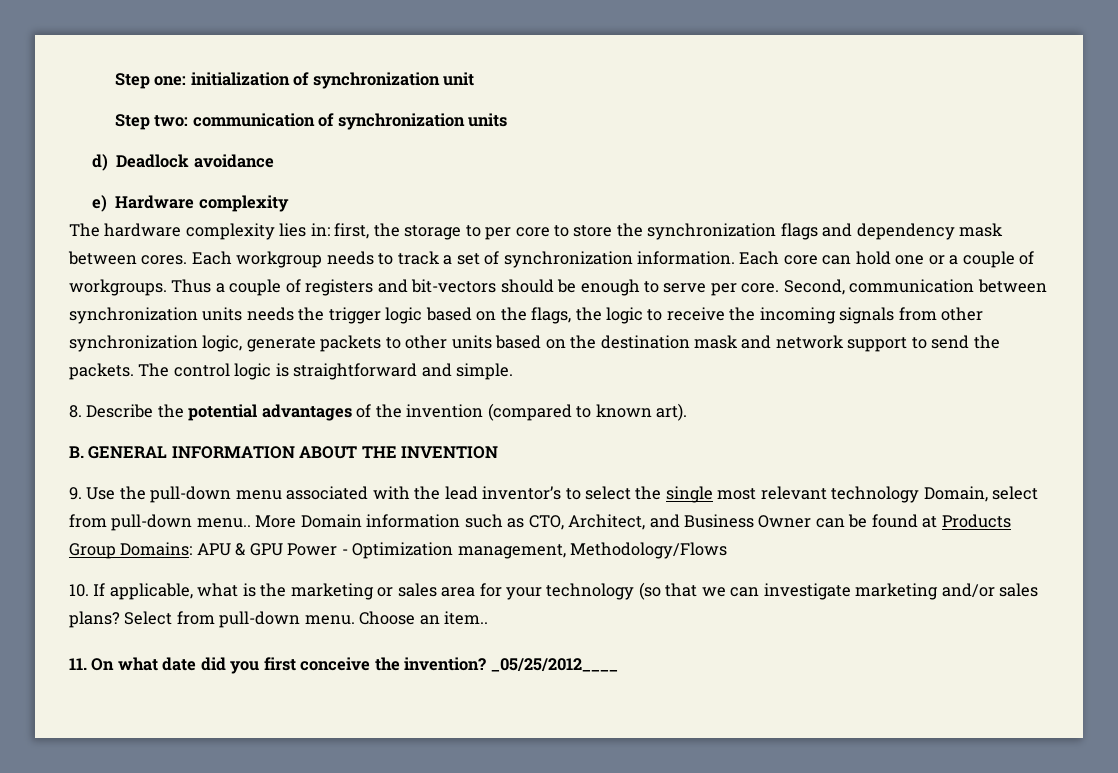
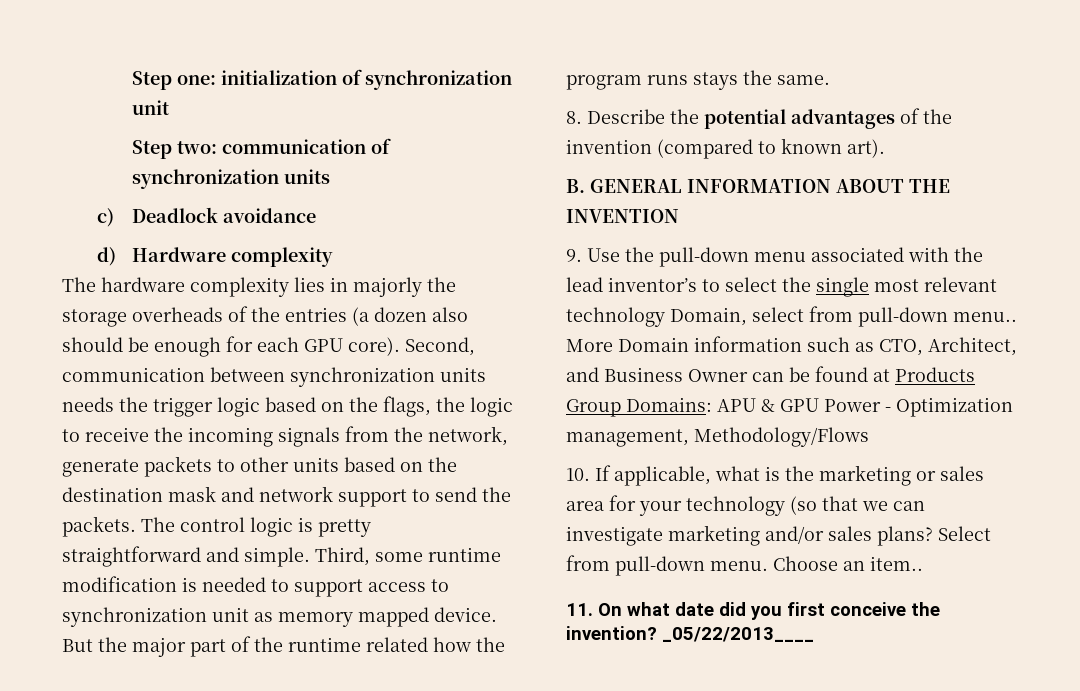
- d) Deadlock avoidance
+ c) Deadlock avoidance
- e) Hardware complexity
+ d) Hardware complexity
- The hardware complexity lies in: first, the storage to per core to store the synchronization flags and dependency mask between cores. Each workgroup needs to track a set of synchronization information. Each core can hold one or a couple of workgroups. Thus a couple of registers and bit-vectors should be enough to serve per core.
+ The hardware complexity lies in majorly the storage overheads of the entries (a dozen also should be enough for each GPU core).
- Second, communication between synchronization units needs the trigger logic based on the flags, the logic to receive the incoming signals from other synchronization logic, generate packets to other units based on the destination mask and network support to send the packets.
+ Second, communication between synchronization units needs the trigger logic based on the flags, the logic to receive the incoming signals from the network, generate packets to other units based on the destination mask and network support to send the packets.
- The control logic is straightforward and simple.
+ The control logic is pretty straightforward and simple. Third, some runtime modification is needed to support access to synchronization unit as memory mapped device. But the major part of the runtime related how the program runs stays the same.
- _05/25/2012____
+ _05/22/2013____

